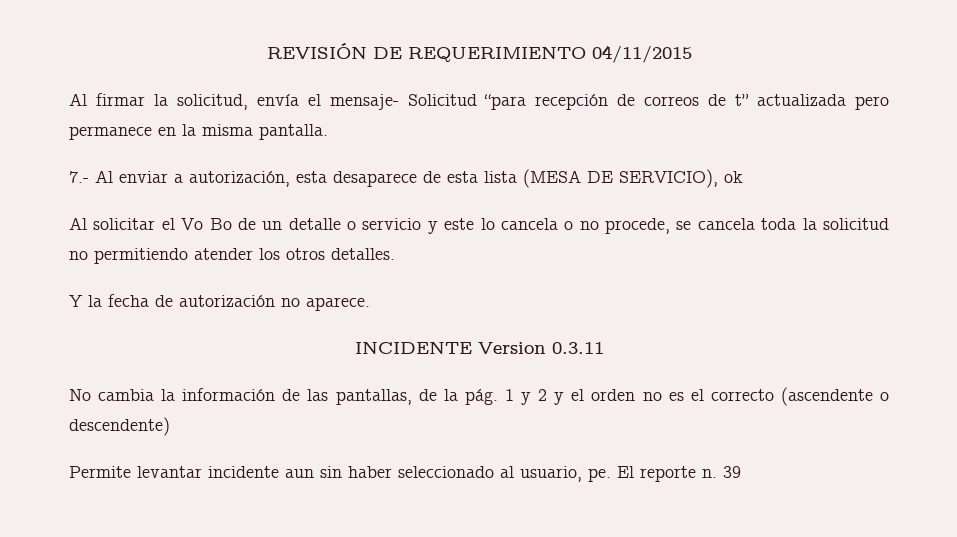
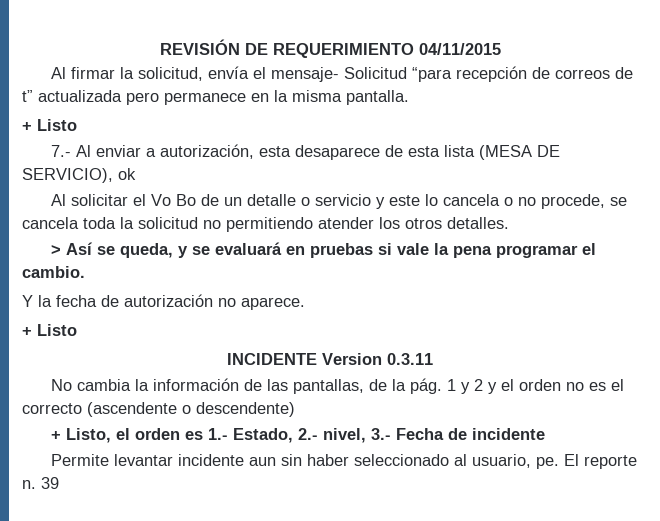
  Al firmar la solicitud, envía el mensaje- Solicitud “para recepción de correos de t” actualizada pero permanece en la misma pantalla.
+ + Listo
+ > Así se queda, y se evaluará en pruebas si vale la pena programar el cambio.
  Y la fecha de autorización no aparece.
+ + Listo
+ + Listo, el orden es 1.- Estado, 2.- nivel, 3.- Fecha de incidente

